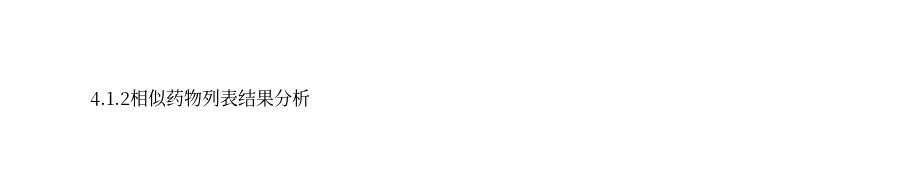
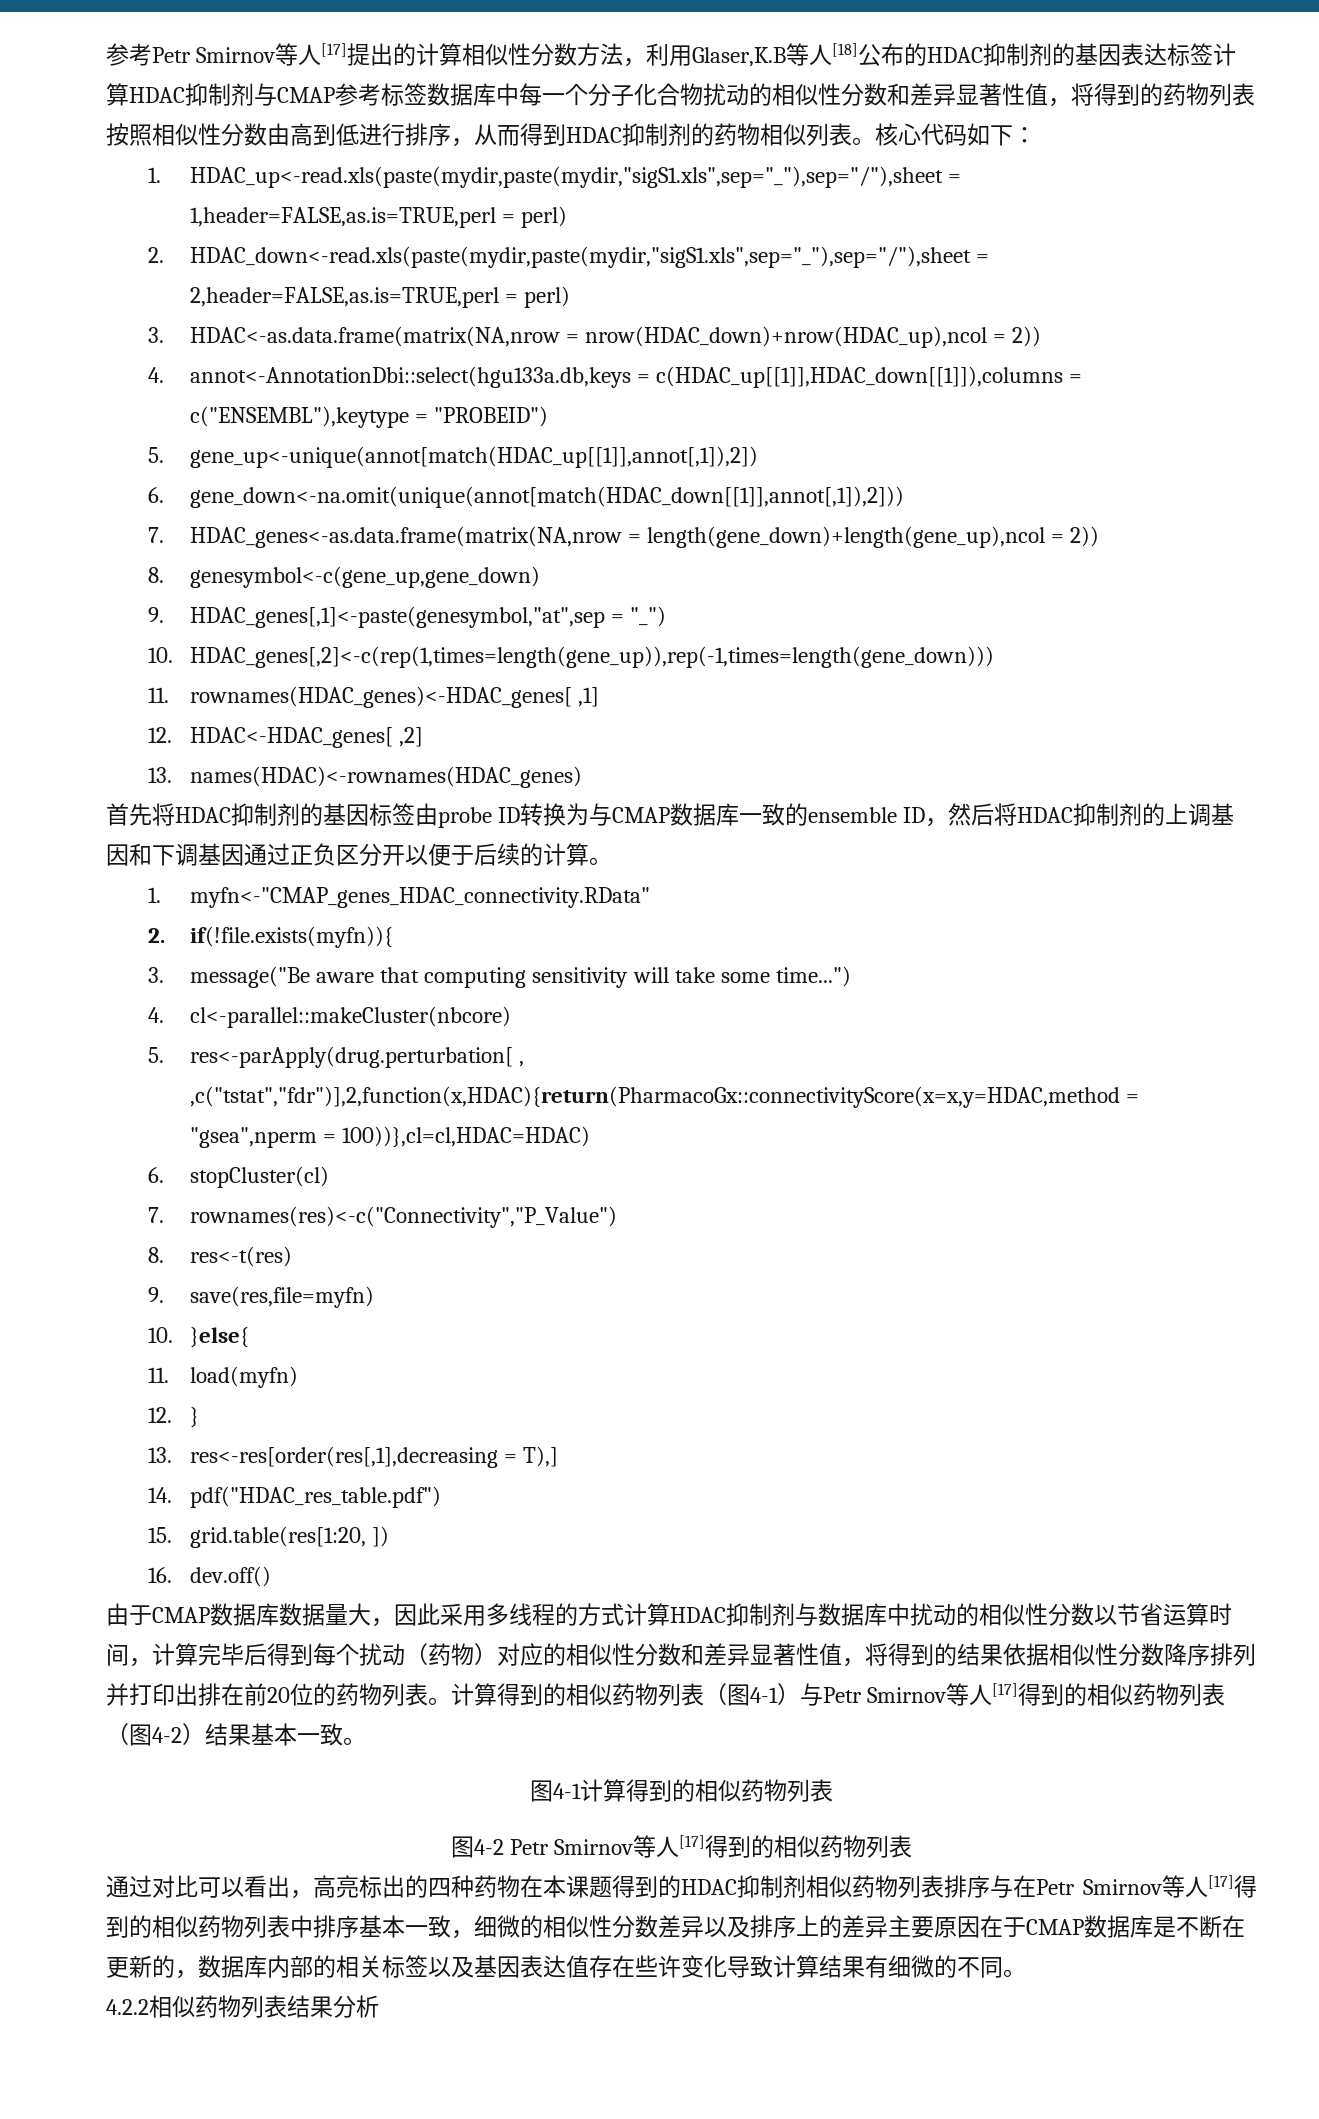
- 4.1.2相似药物列表结果分析
+ 参考Petr Smirnov等人[17]提出的计算相似性分数方法，利用Glaser,K.B等人[18]公布的HDAC抑制剂的基因表达标签计算HDAC抑制剂与CMAP参考标签数据库中每一个分子化合物扰动的相似性分数和差异显著性值，将得到的药物列表按照相似性分数由高到低进行排序，从而得到HDAC抑制剂的药物相似列表。核心代码如下：
+ 1. HDAC_up<-read.xls(paste(mydir,paste(mydir,"sigS1.xls",sep="_"),sep="/"),sheet = 1,header=FALSE,as.is=TRUE,perl = perl)
+ 2. HDAC_down<-read.xls(paste(mydir,paste(mydir,"sigS1.xls",sep="_"),sep="/"),sheet = 2,header=FALSE,as.is=TRUE,perl = perl)
+ 3. HDAC<-as.data.frame(matrix(NA,nrow = nrow(HDAC_down)+nrow(HDAC_up),ncol = 2))
+ 4. annot<-AnnotationDbi::select(hgu133a.db,keys = c(HDAC_up[[1]],HDAC_down[[1]]),columns = c("ENSEMBL"),keytype = "PROBEID")
+ 5. gene_up<-unique(annot[match(HDAC_up[[1]],annot[,1]),2])
+ 6. gene_down<-na.omit(unique(annot[match(HDAC_down[[1]],annot[,1]),2]))
+ 7. HDAC_genes<-as.data.frame(matrix(NA,nrow = length(gene_down)+length(gene_up),ncol = 2))
+ 8. genesymbol<-c(gene_up,gene_down)
+ 9. HDAC_genes[,1]<-paste(genesymbol,"at",sep = "_")
+ 10. HDAC_genes[,2]<-c(rep(1,times=length(gene_up)),rep(-1,times=length(gene_down)))
+ 11. rownames(HDAC_genes)<-HDAC_genes[ ,1]
+ 12. HDAC<-HDAC_genes[ ,2]
+ 13. names(HDAC)<-rownames(HDAC_genes)
+ 首先将HDAC抑制剂的基因标签由probe ID转换为与CMAP数据库一致的ensemble ID，然后将HDAC抑制剂的上调基因和下调基因通过正负区分开以便于后续的计算。
+ 1. myfn<-"CMAP_genes_HDAC_connectivity.RData"
+ 2. if(!file.exists(myfn)){
+ 3. message("Be aware that computing sensitivity will take some time...")
+ 4. cl<-parallel::makeCluster(nbcore)
+ 5. res<-parApply(drug.perturbation[ , ,c("tstat","fdr")],2,function(x,HDAC){return(PharmacoGx::connectivityScore(x=x,y=HDAC,method = "gsea",nperm = 100))},cl=cl,HDAC=HDAC)
+ 6. stopCluster(cl)
+ 7. rownames(res)<-c("Connectivity","P_Value")
+ 8. res<-t(res)
+ 9. save(res,file=myfn)
+ 10. }else{
+ 11. load(myfn)
+ 12. }
+ 13. res<-res[order(res[,1],decreasing = T),]
+ 14. pdf("HDAC_res_table.pdf")
+ 15. grid.table(res[1:20, ])
+ 16. dev.off()
+ 由于CMAP数据库数据量大，因此采用多线程的方式计算HDAC抑制剂与数据库中扰动的相似性分数以节省运算时间，计算完毕后得到每个扰动（药物）对应的相似性分数和差异显著性值，将得到的结果依据相似性分数降序排列并打印出排在前20位的药物列表。计算得到的相似药物列表（图4-1）与Petr Smirnov等人[17]得到的相似药物列表（图4-2）结果基本一致。
+ 图4-1计算得到的相似药物列表
+ 图4-2 Petr Smirnov等人[17]得到的相似药物列表
+ 通过对比可以看出，高亮标出的四种药物在本课题得到的HDAC抑制剂相似药物列表排序与在Petr Smirnov等人[17]得到的相似药物列表中排序基本一致，细微的相似性分数差异以及排序上的差异主要原因在于CMAP数据库是不断在更新的，数据库内部的相关标签以及基因表达值存在些许变化导致计算结果有细微的不同。
+ 4.2.2相似药物列表结果分析

